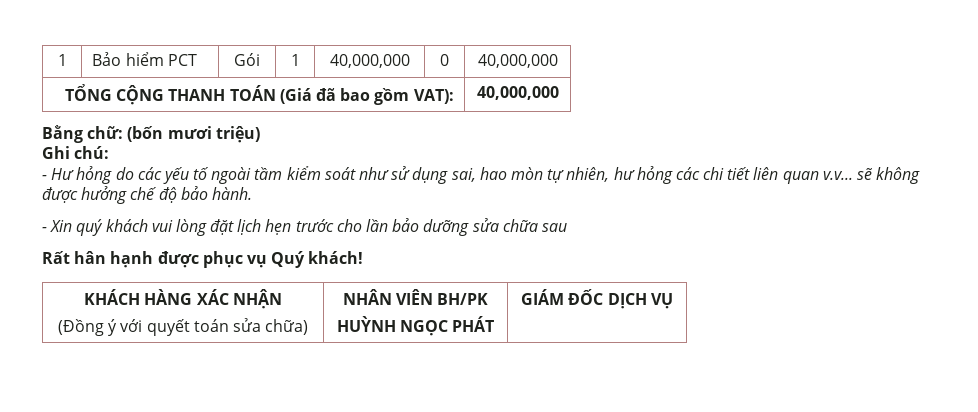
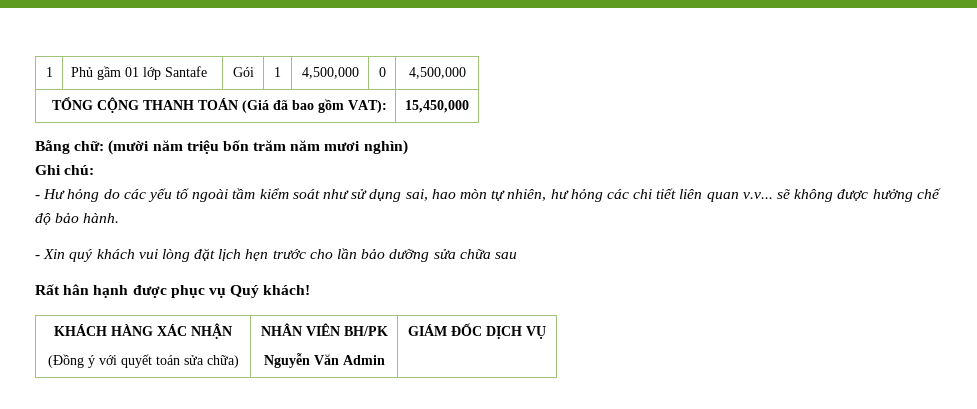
- 1 | Bảo hiểm PCT | Gói | 1 | 40,000,000 | 0 | 40,000,000
+ 1 | Phủ gầm 01 lớp Santafe | Gói | 1 | 4,500,000 | 0 | 4,500,000
- TỔNG CỘNG THANH TOÁN (Giá đã bao gồm VAT): | 40,000,000
+ TỔNG CỘNG THANH TOÁN (Giá đã bao gồm VAT): | 15,450,000
- Bằng chữ: (bốn mươi triệu)
+ Bằng chữ: (mười năm triệu bốn trăm năm mươi nghìn)
  KHÁCH HÀNG XÁC NHẬN
  (Đồng ý với quyết toán sửa chữa) | NHÂN VIÊN BH/PK
- HUỲNH NGỌC PHÁT | GIÁM ĐỐC DỊCH VỤ
+ Nguyễn Văn Admin | GIÁM ĐỐC DỊCH VỤ

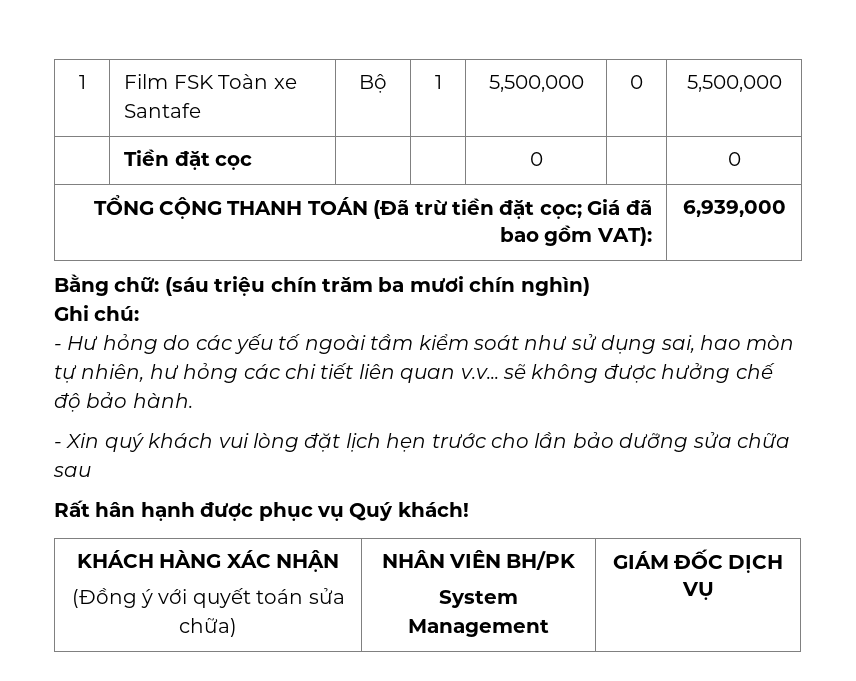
- 1 | Phủ gầm 01 lớp Santafe | Gói | 1 | 4,500,000 | 0 | 4,500,000
- TỔNG CỘNG THANH TOÁN (Giá đã bao gồm VAT): | 15,450,000
+ 1 | Film FSK Toàn xe Santafe | Bộ | 1 | 5,500,000 | 0 | 5,500,000
+ | Tiền đặt cọc | | | 0 | | 0
+ TỔNG CỘNG THANH TOÁN (Đã trừ tiền đặt cọc; Giá đã bao gồm VAT): | 6,939,000
- Bằng chữ: (mười năm triệu bốn trăm năm mươi nghìn)
+ Bằng chữ: (sáu triệu chín trăm ba mươi chín nghìn)
  KHÁCH HÀNG XÁC NHẬN
  (Đồng ý với quyết toán sửa chữa) | NHÂN VIÊN BH/PK
- Nguyễn Văn Admin | GIÁM ĐỐC DỊCH VỤ
+ System Management | GIÁM ĐỐC DỊCH VỤ

